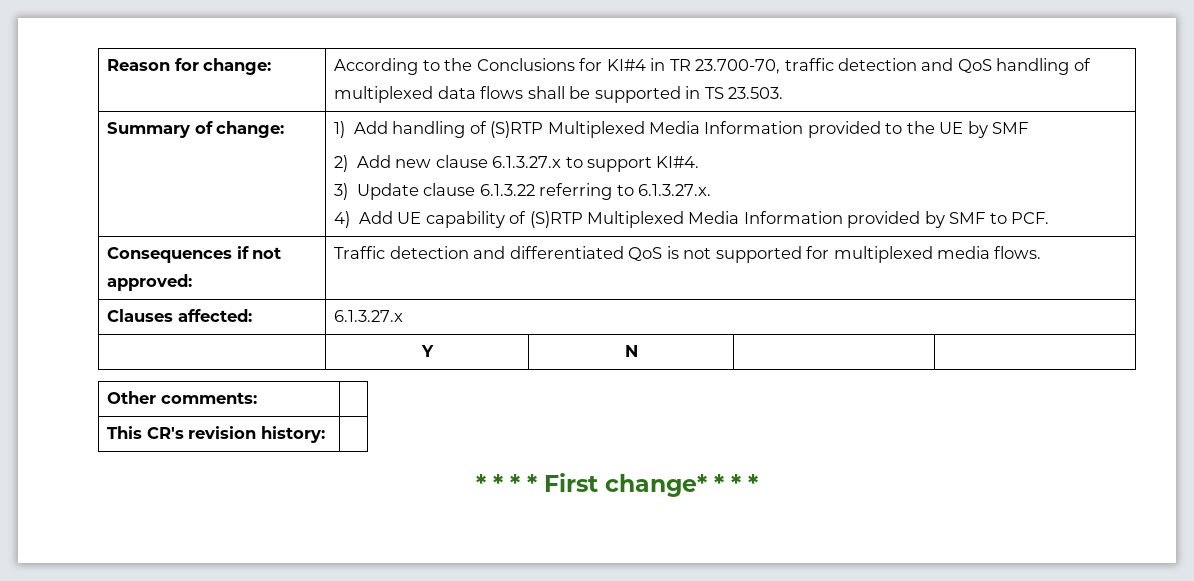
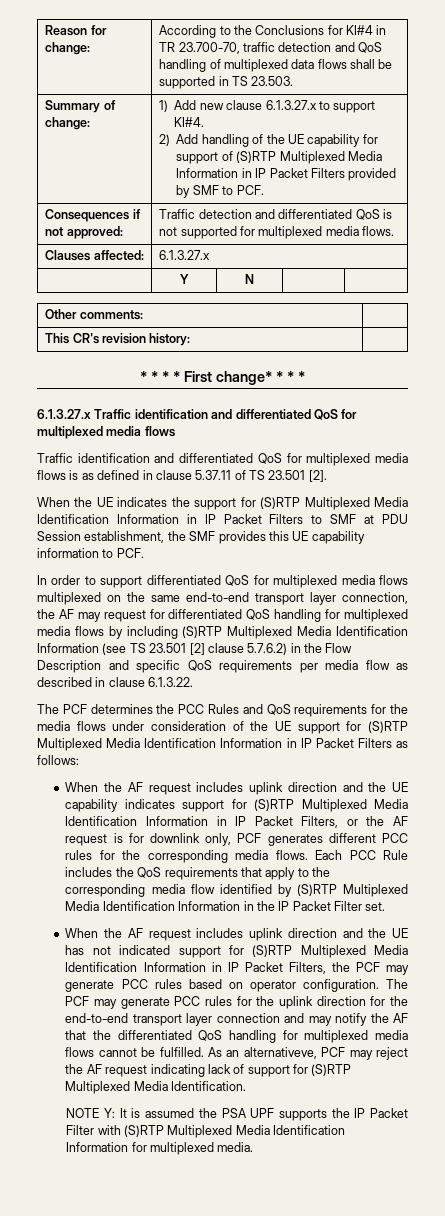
- 1) Add handling of (S)RTP Multiplexed Media Information provided to the UE by SMF
- 2) Add new clause 6.1.3.27.x to support KI#4.
+ 1) Add new clause 6.1.3.27.x to support KI#4.
- 3) Update clause 6.1.3.22 referring to 6.1.3.27.x.
- 4) Add UE capability of (S)RTP Multiplexed Media Information provided by SMF to PCF.
+ 2) Add handling of the UE capability for support of (S)RTP Multiplexed Media Information in IP Packet Filters provided by SMF to PCF.
+ 6.1.3.27.x Traffic identification and differentiated QoS for multiplexed media flows
+ Traffic identification and differentiated QoS for multiplexed media flows is as defined in clause 5.37.11 of TS 23.501 [2].
+ When the UE indicates the support for (S)RTP Multiplexed Media Identification Information in IP Packet Filters to SMF at PDU Session establishment, the SMF provides this UE capability information to PCF.
+ In order to support differentiated QoS for multiplexed media flows multiplexed on the same end-to-end transport layer connection, the AF may request for differentiated QoS handling for multiplexed media flows by including (S)RTP Multiplexed Media Identification Information (see TS 23.501 [2] clause 5.7.6.2) in the Flow Description and specific QoS requirements per media flow as described in clause 6.1.3.22.
+ The PCF determines the PCC Rules and QoS requirements for the media flows under consideration of the UE support for (S)RTP Multiplexed Media Identification Information in IP Packet Filters as follows:
+ When the AF request includes uplink direction and the UE capability indicates support for (S)RTP Multiplexed Media Identification Information in IP Packet Filters, or the AF request is for downlink only, PCF generates different PCC rules for the corresponding media flows. Each PCC Rule includes the QoS requirements that apply to the corresponding media flow identified by (S)RTP Multiplexed Media Identification Information in the IP Packet Filter set.
+ When the AF request includes uplink direction and the UE has not indicated support for (S)RTP Multiplexed Media Identification Information in IP Packet Filters, the PCF may generate PCC rules based on operator configuration. The PCF may generate PCC rules for the uplink direction for the end-to-end transport layer connection and may notify the AF that the differentiated QoS handling for multiplexed media flows cannot be fulfilled. As an alternativeve, PCF may reject the AF request indicating lack of support for (S)RTP Multiplexed Media Identification.
+ NOTE Y: It is assumed the PSA UPF supports the IP Packet Filter with (S)RTP Multiplexed Media Identification Information for multiplexed media.

